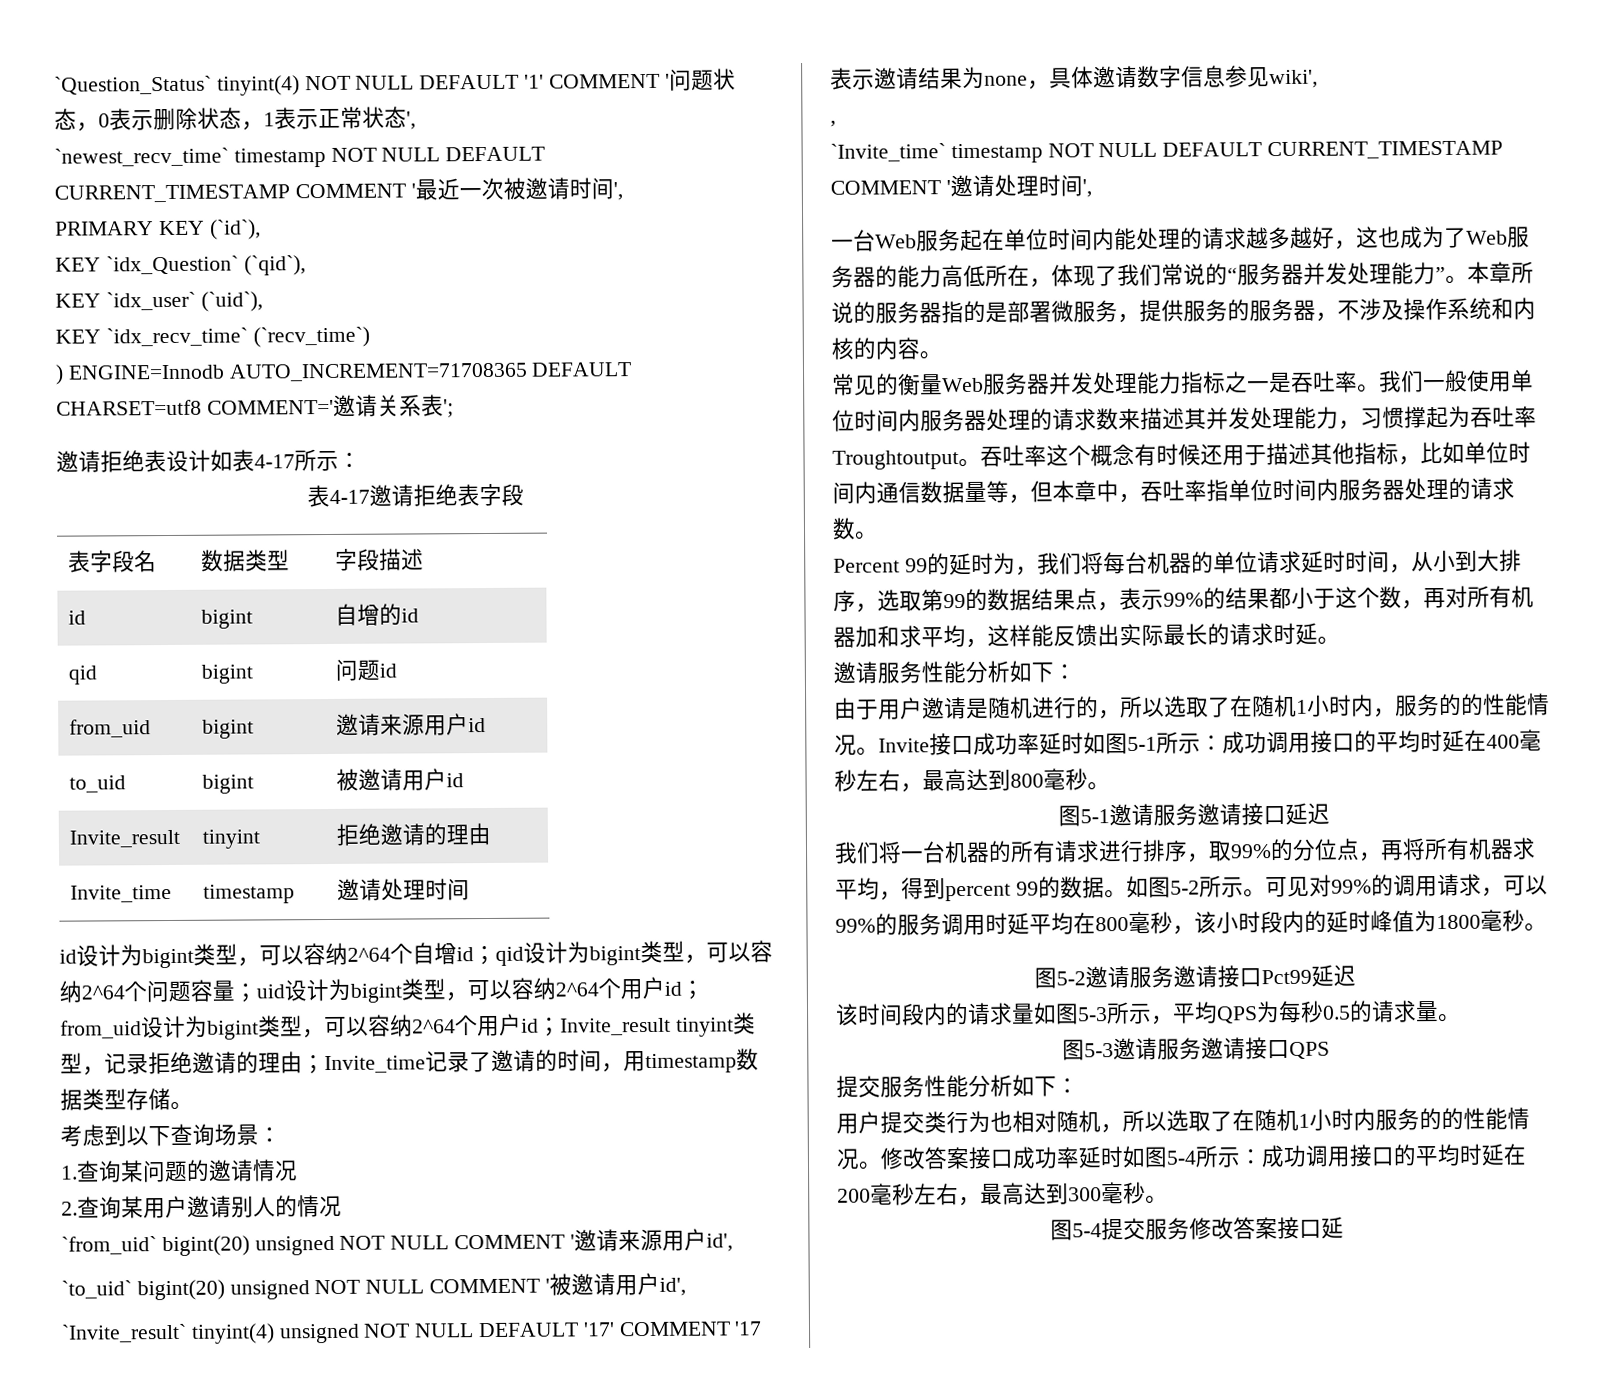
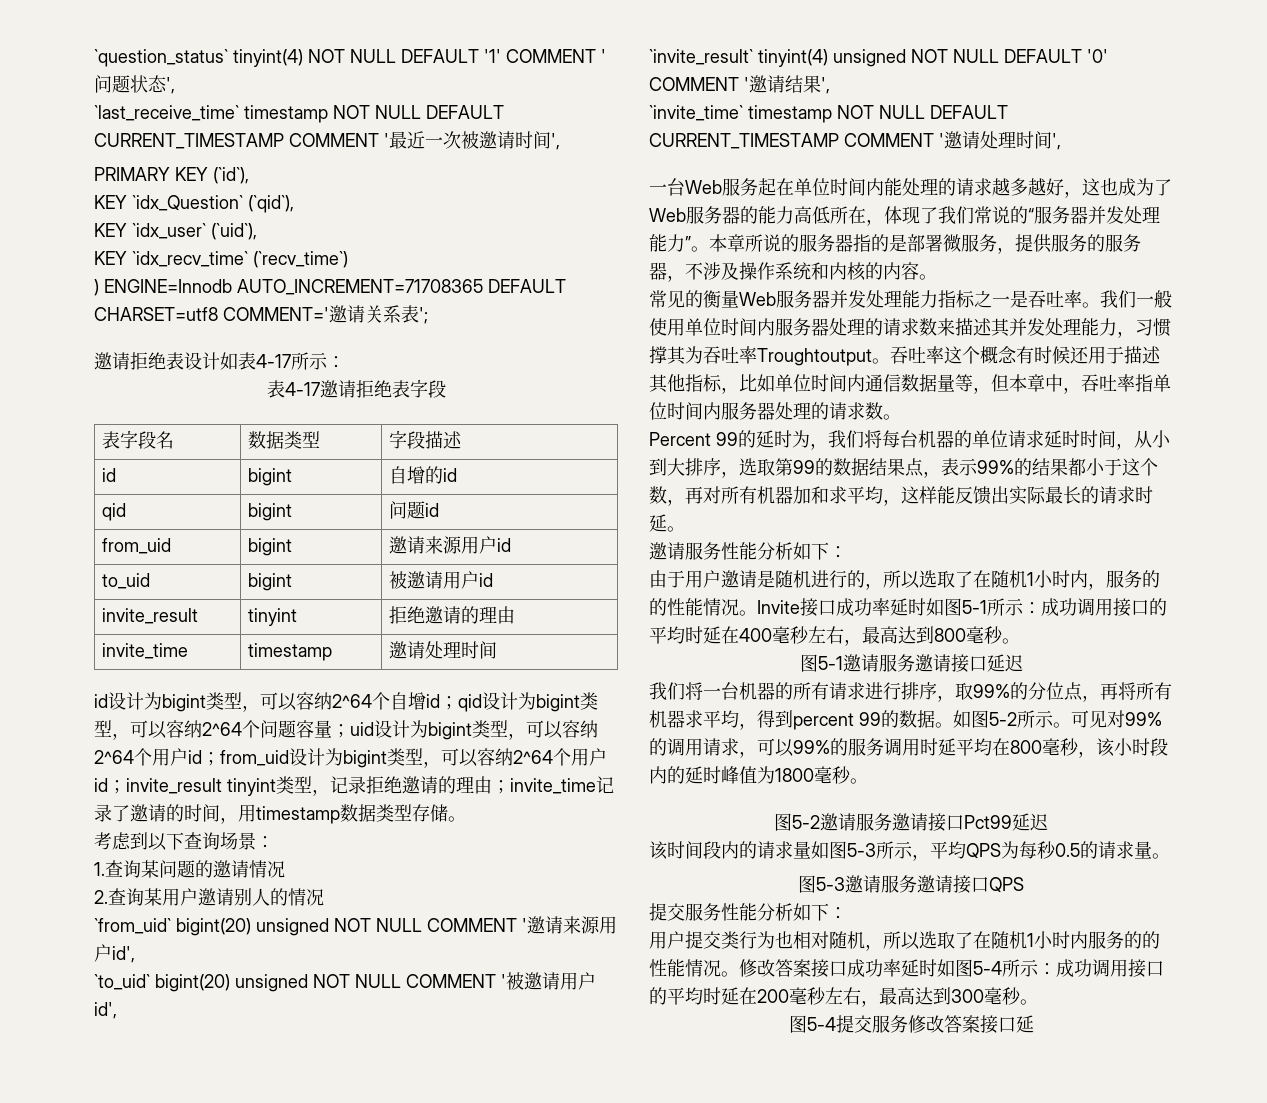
- `Question_Status` tinyint(4) NOT NULL DEFAULT '1' COMMENT '问题状态，0表示删除状态，1表示正常状态',
- `newest_recv_time` timestamp NOT NULL DEFAULT CURRENT_TIMESTAMP COMMENT '最近一次被邀请时间',
+ `question_status` tinyint(4) NOT NULL DEFAULT '1' COMMENT '问题状态',
+ `last_receive_time` timestamp NOT NULL DEFAULT CURRENT_TIMESTAMP COMMENT '最近一次被邀请时间',
- Invite_result | tinyint | 拒绝邀请的理由
+ invite_result | tinyint | 拒绝邀请的理由
- Invite_time | timestamp | 邀请处理时间
+ invite_time | timestamp | 邀请处理时间
- Invite_result tinyint类型，记录拒绝邀请的理由；
+ invite_result tinyint类型，记录拒绝邀请的理由；
- Invite_time记录了邀请的时间，用timestamp数据类型存储。
+ invite_time记录了邀请的时间，用timestamp数据类型存储。
- `Invite_result` tinyint(4) unsigned NOT NULL DEFAULT '17' COMMENT '17表示邀请结果为none，具体邀请数字信息参见wiki',
- ,
- `Invite_time` timestamp NOT NULL DEFAULT CURRENT_TIMESTAMP COMMENT '邀请处理时间',
+ `invite_result` tinyint(4) unsigned NOT NULL DEFAULT '0' COMMENT '邀请结果',
+ `invite_time` timestamp NOT NULL DEFAULT CURRENT_TIMESTAMP COMMENT '邀请处理时间',
- 我们一般使用单位时间内服务器处理的请求数来描述其并发处理能力，习惯撑起为吞吐率Troughtoutput。
+ 我们一般使用单位时间内服务器处理的请求数来描述其并发处理能力，习惯撑其为吞吐率Troughtoutput。

